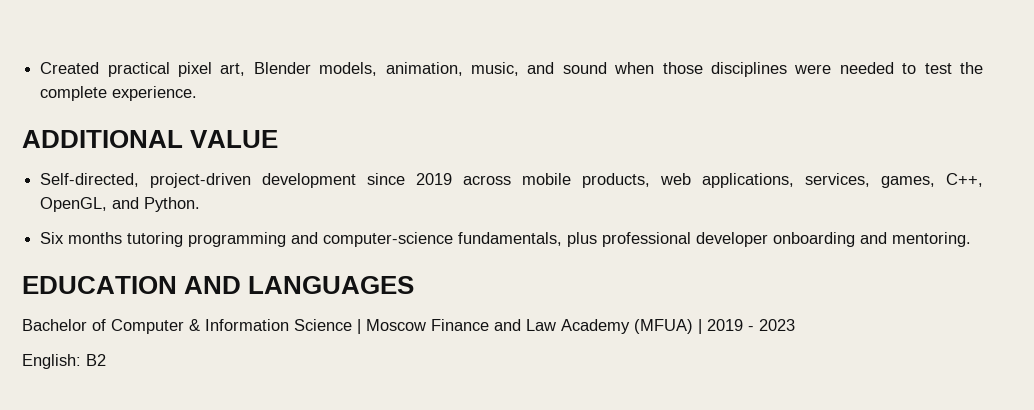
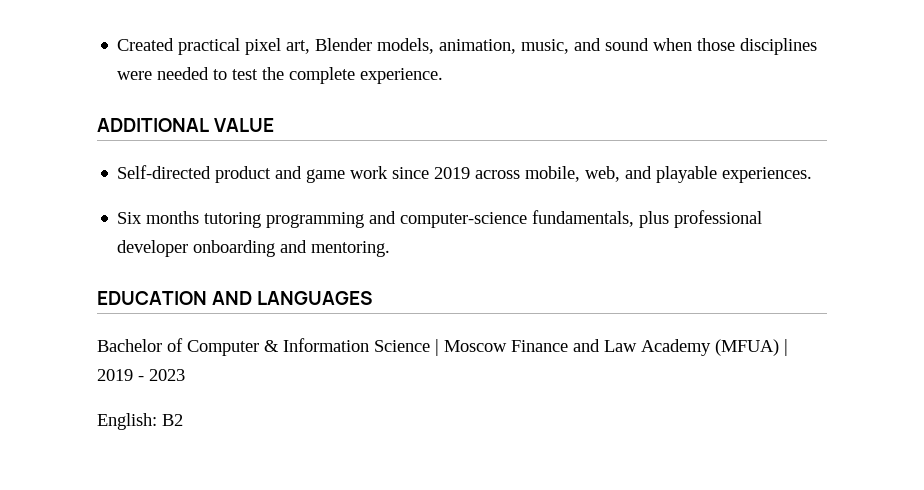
- Self-directed, project-driven development since 2019 across mobile products, web applications, services, games, C++, OpenGL, and Python.
+ Self-directed product and game work since 2019 across mobile, web, and playable experiences.

